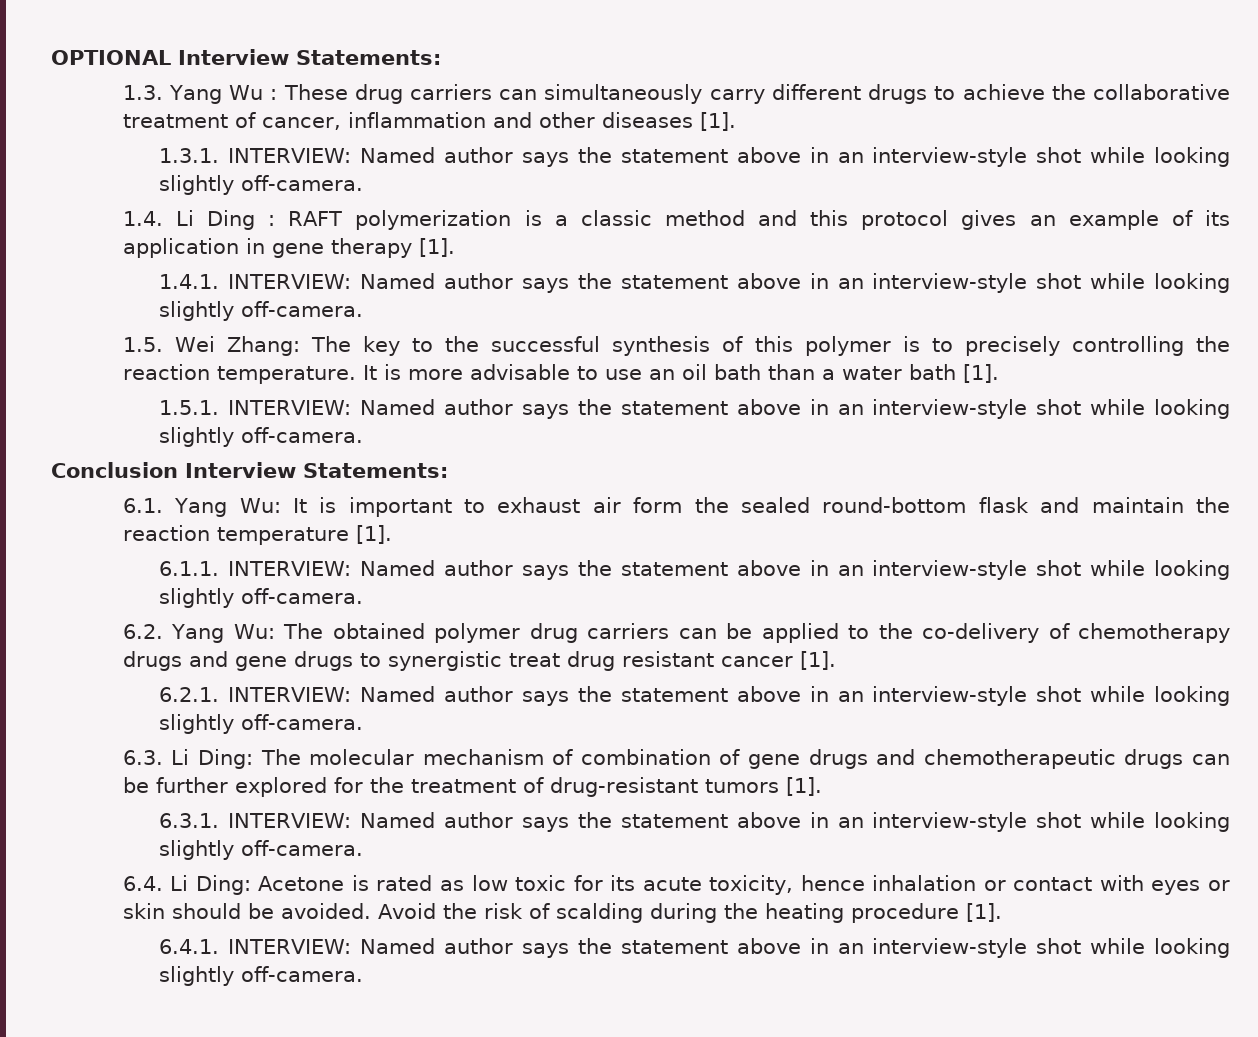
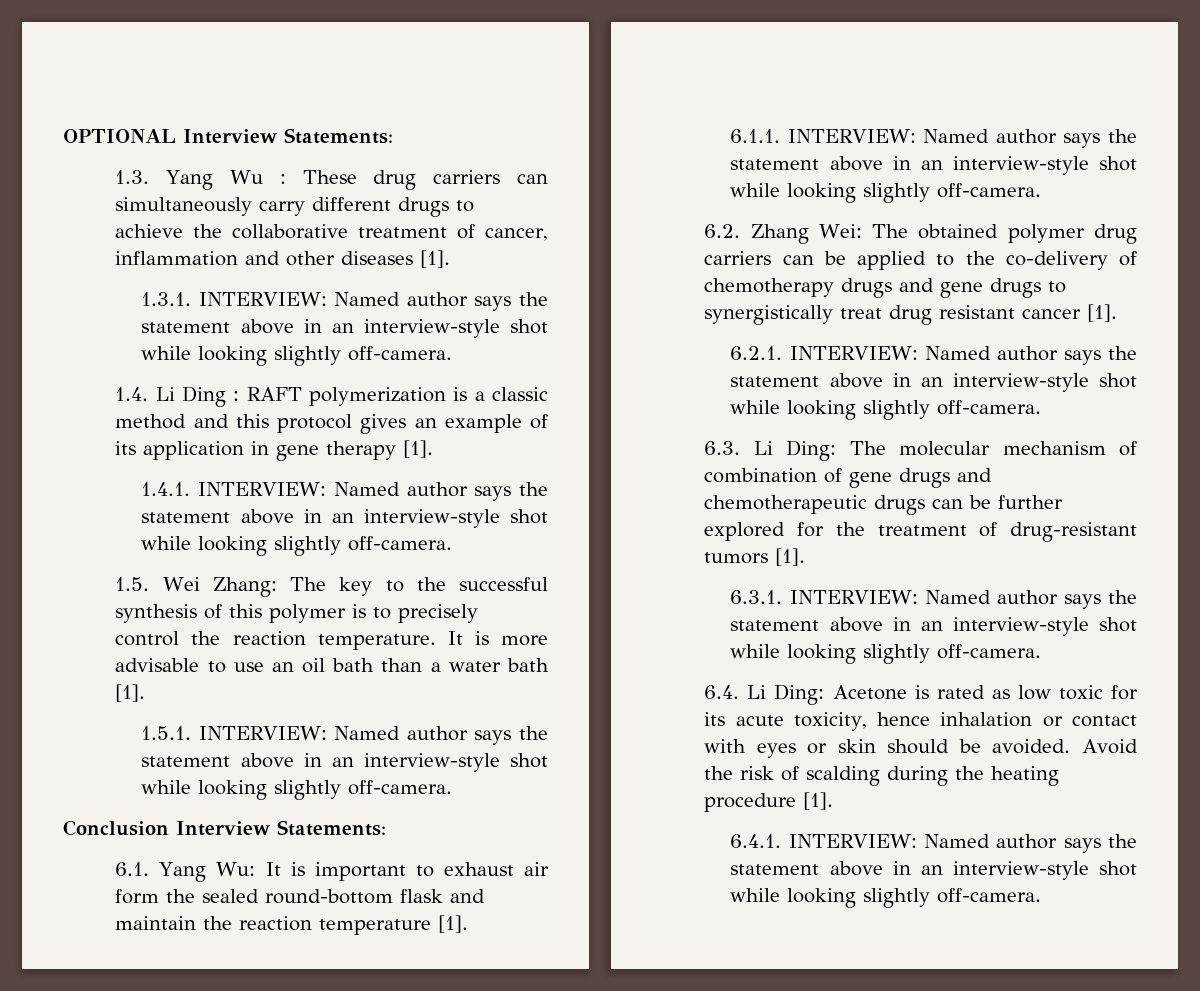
- 1.5. Wei Zhang: The key to the successful synthesis of this polymer is to precisely controlling the reaction temperature.
+ 1.5. Wei Zhang: The key to the successful synthesis of this polymer is to precisely control the reaction temperature.
- 6.2. Yang Wu: The obtained polymer drug carriers can be applied to the co-delivery of chemotherapy drugs and gene drugs to synergistic treat drug resistant cancer [1].
+ 6.2. Zhang Wei: The obtained polymer drug carriers can be applied to the co-delivery of chemotherapy drugs and gene drugs to synergistically treat drug resistant cancer [1].

